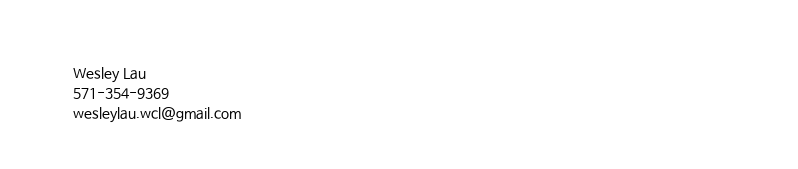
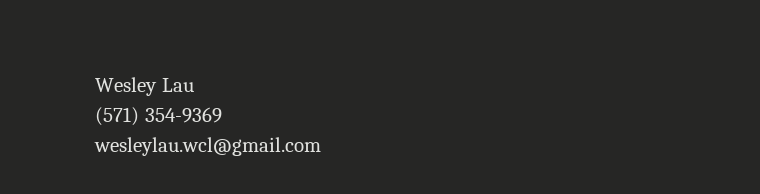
- 571-354-9369
+ (571) 354-9369

